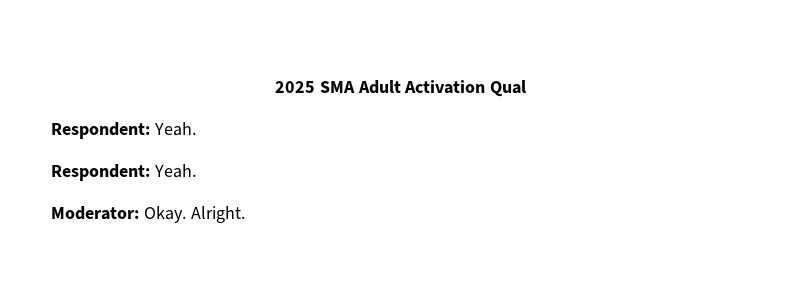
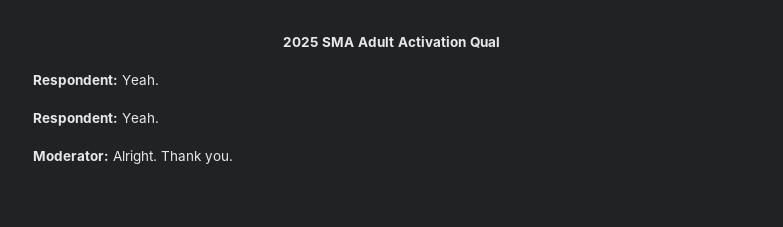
- Moderator: Okay. Alright.
+ Moderator: Alright. Thank you.

